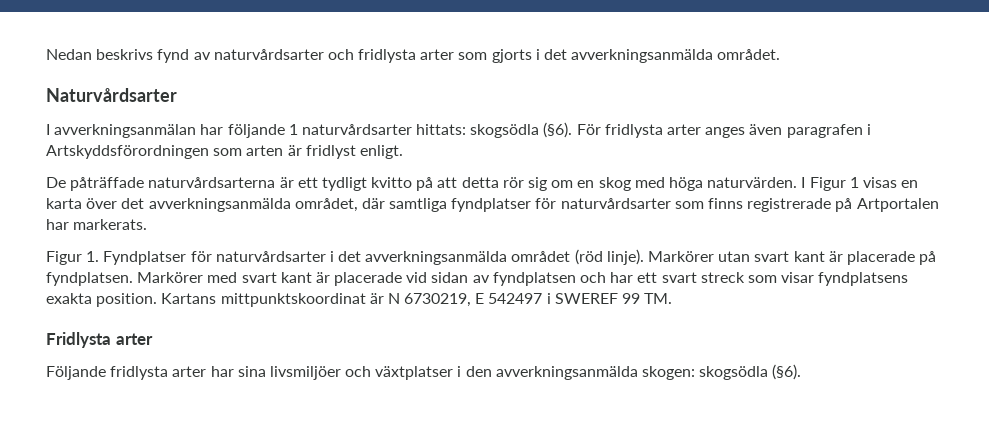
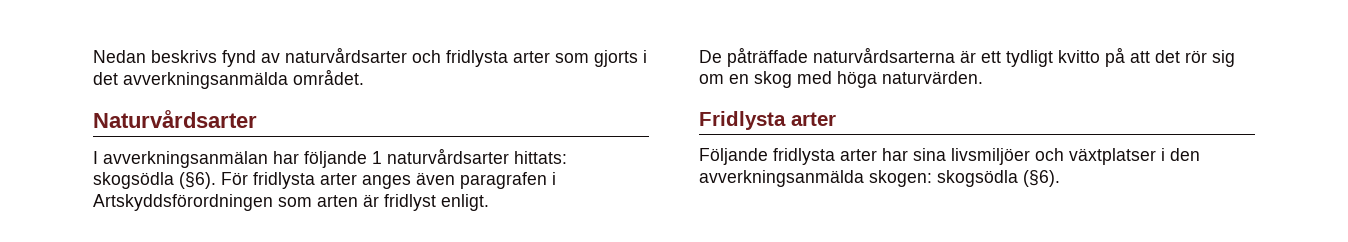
- De påträffade naturvårdsarterna är ett tydligt kvitto på att detta rör sig om en skog med höga naturvärden. I Figur 1 visas en karta över det avverkningsanmälda området, där samtliga fyndplatser för naturvårdsarter som finns registrerade på Artportalen har markerats.
- Figur 1. Fyndplatser för naturvårdsarter i det avverkningsanmälda området (röd linje). Markörer utan svart kant är placerade på fyndplatsen. Markörer med svart kant är placerade vid sidan av fyndplatsen och har ett svart streck som visar fyndplatsens exakta position. Kartans mittpunktskoordinat är N 6730219, E 542497 i SWEREF 99 TM.
+ De påträffade naturvårdsarterna är ett tydligt kvitto på att det rör sig om en skog med höga naturvärden.

